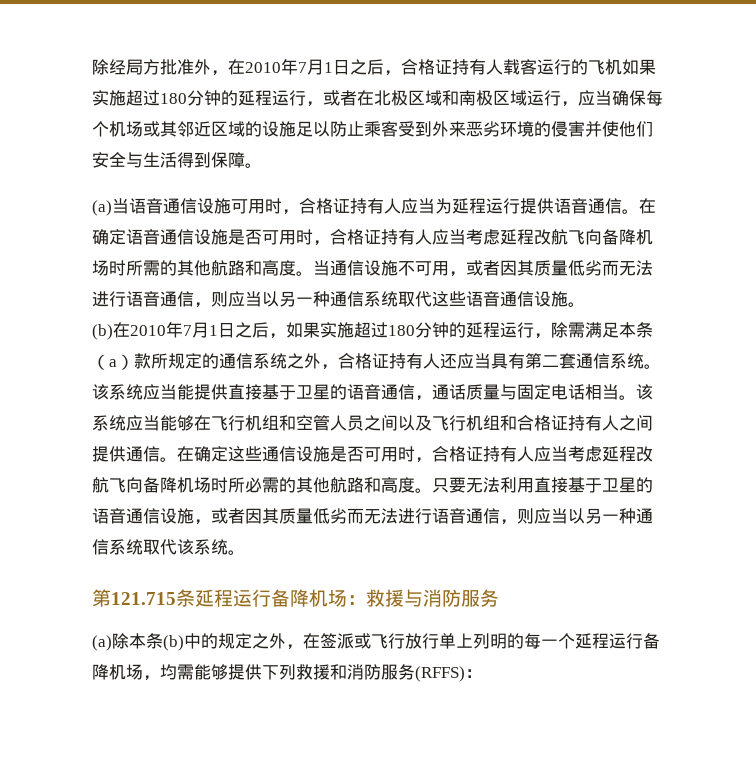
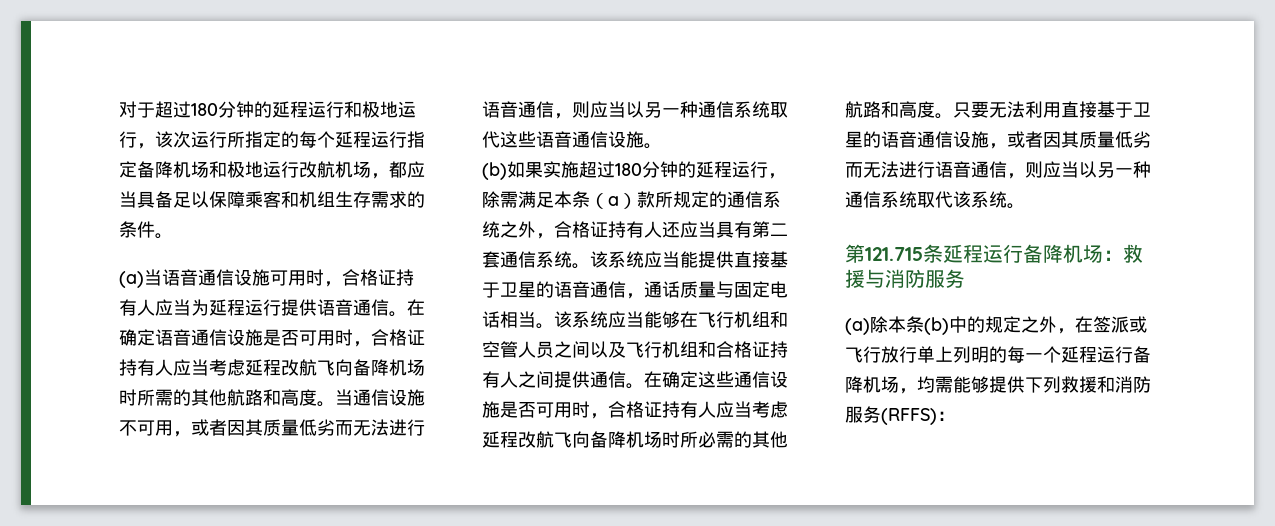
- 除经局方批准外，在2010年7月1日之后，合格证持有人载客运行的飞机如果实施超过180分钟的延程运行，或者在北极区域和南极区域运行，应当确保每个机场或其邻近区域的设施足以防止乘客受到外来恶劣环境的侵害并使他们安全与生活得到保障。
+ 对于超过180分钟的延程运行和极地运行，该次运行所指定的每个延程运行指定备降机场和极地运行改航机场，都应当具备足以保障乘客和机组生存需求的条件。
- (b)在2010年7月1日之后，如果实施超过180分钟的延程运行，除需满足本条（a）款所规定的通信系统之外，合格证持有人还应当具有第二套通信系统。
+ (b)如果实施超过180分钟的延程运行，除需满足本条（a）款所规定的通信系统之外，合格证持有人还应当具有第二套通信系统。

